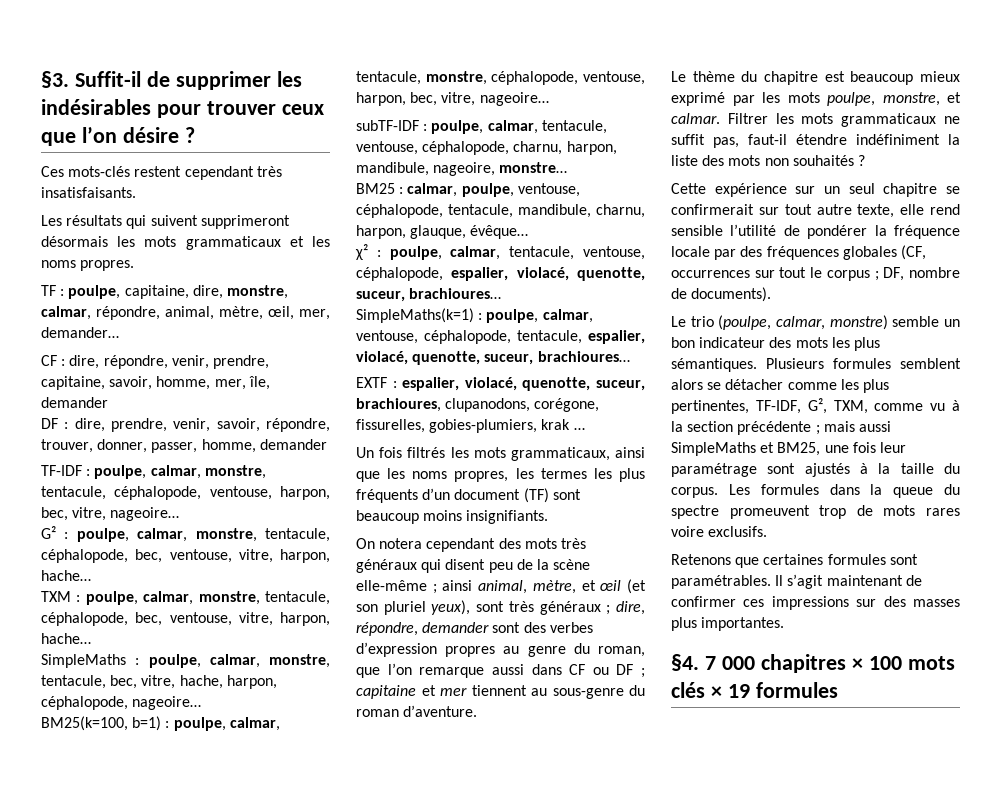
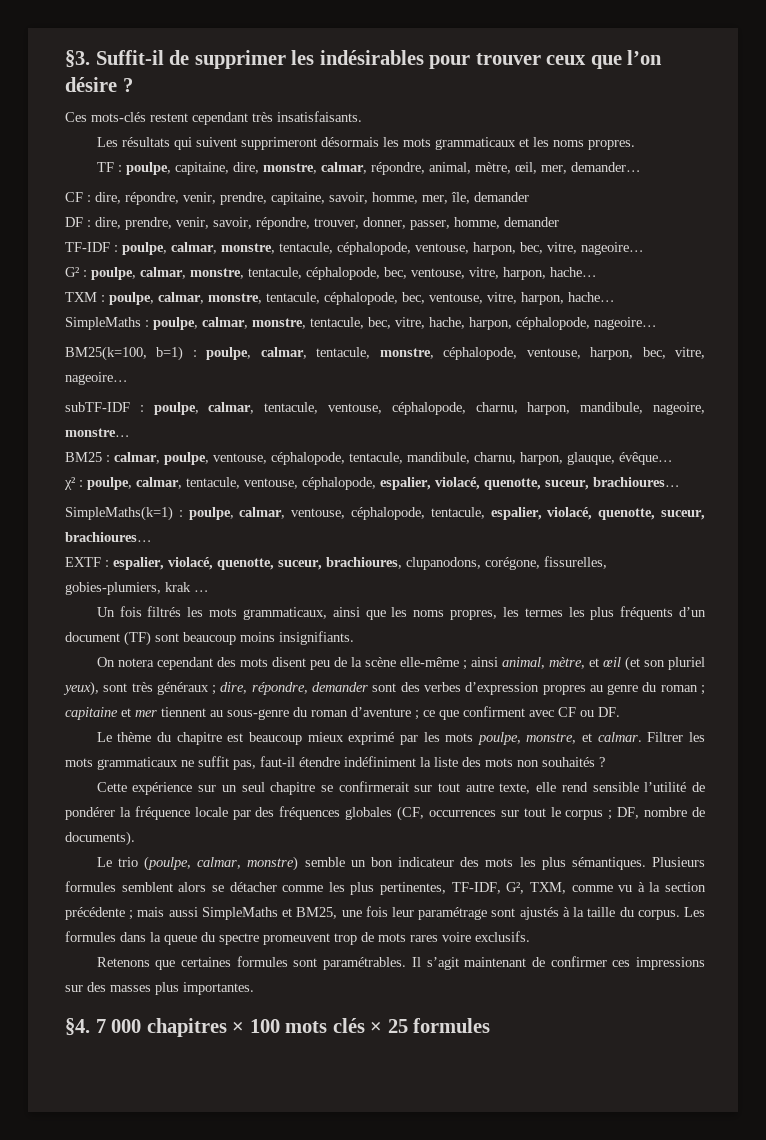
- On notera cependant des mots très généraux qui disent peu de la scène elle-même ; ainsi animal, mètre, et œil (et son pluriel yeux), sont très généraux ; dire, répondre, demander sont des verbes d’expression propres au genre du roman, que l’on remarque aussi dans CF ou DF ; capitaine et mer tiennent au sous-genre du roman d’aventure.
+ On notera cependant des mots disent peu de la scène elle-même ; ainsi animal, mètre, et œil (et son pluriel yeux), sont très généraux ; dire, répondre, demander sont des verbes d’expression propres au genre du roman ; capitaine et mer tiennent au sous-genre du roman d’aventure ; ce que confirment avec CF ou DF.
- 7 000 chapitres × 100 mots clés × 19 formules
+ 7 000 chapitres × 100 mots clés × 25 formules

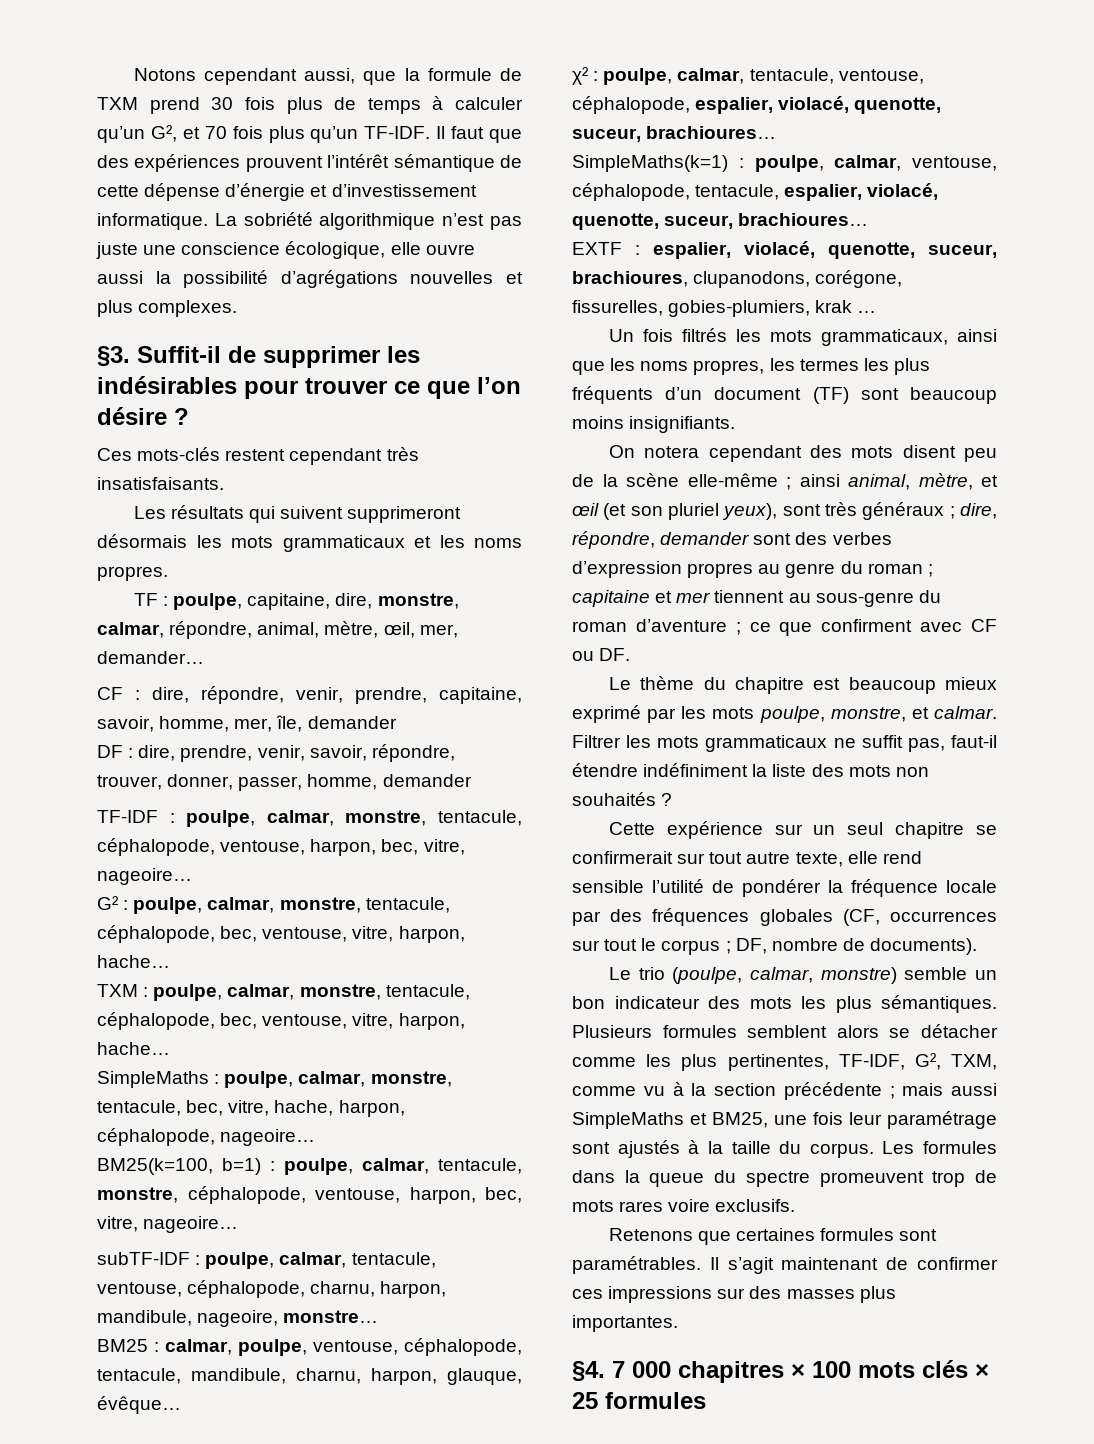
+ Notons cependant aussi, que la formule de TXM prend 30 fois plus de temps à calculer qu’un G², et 70 fois plus qu’un TF-IDF. Il faut que des expériences prouvent l’intérêt sémantique de cette dépense d’énergie et d’investissement informatique. La sobriété algorithmique n’est pas juste une conscience écologique, elle ouvre aussi la possibilité d’agrégations nouvelles et plus complexes.
- Suffit-il de supprimer les indésirables pour trouver ceux que l’on désire ?
+ Suffit-il de supprimer les indésirables pour trouver ce que l’on désire ?

